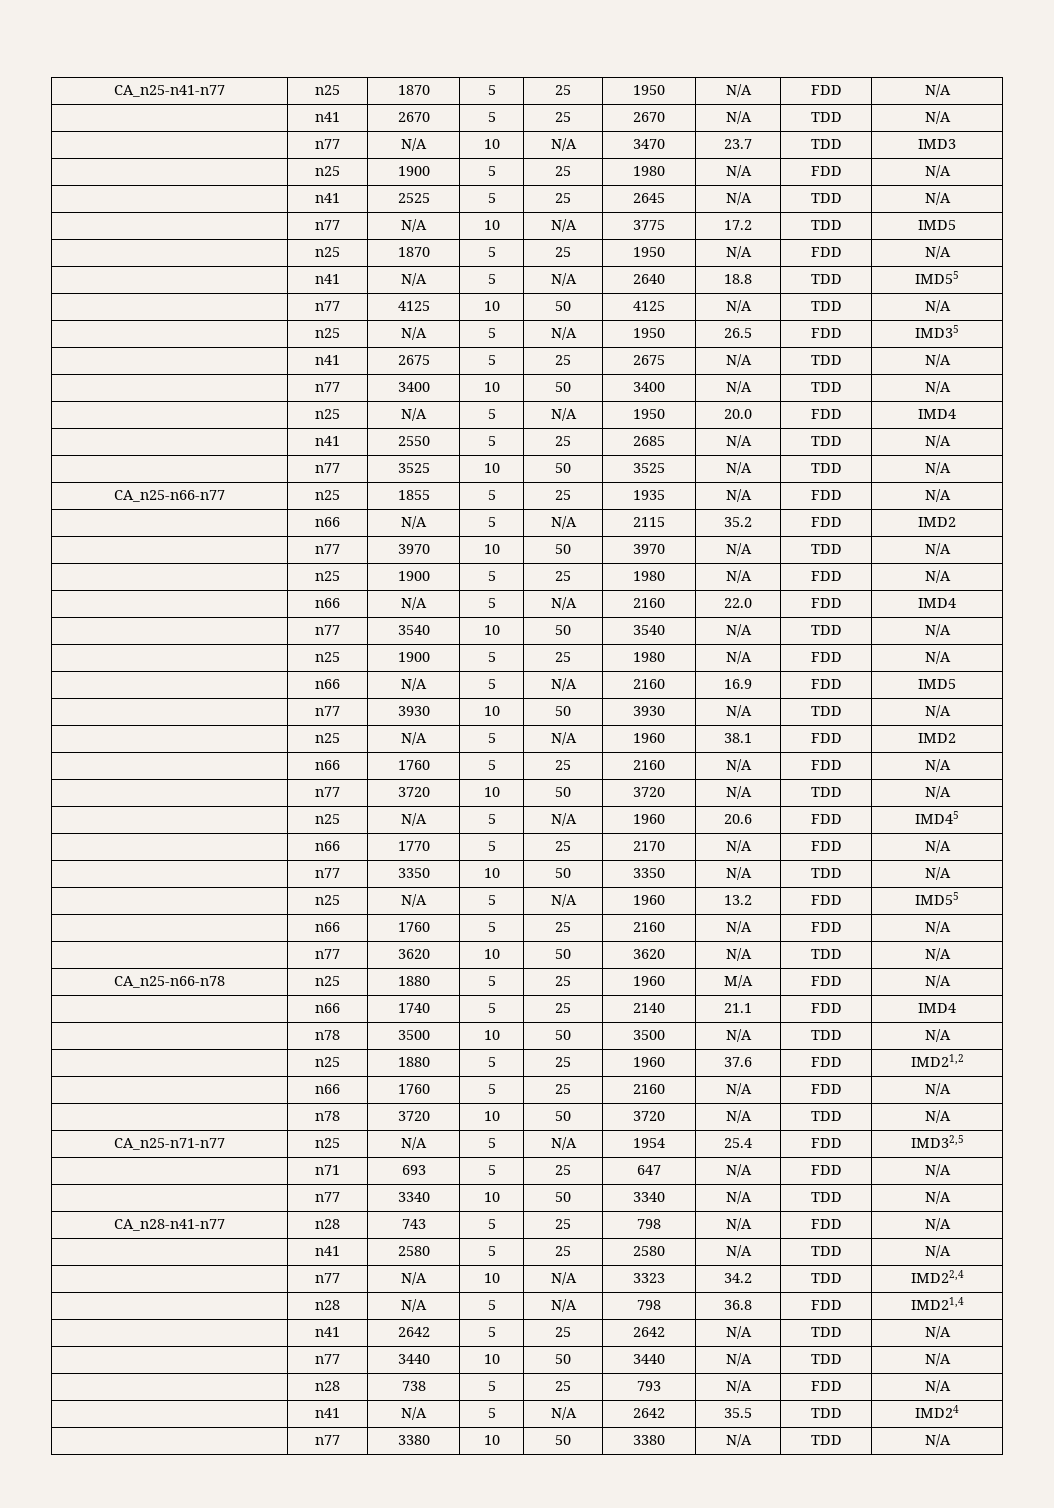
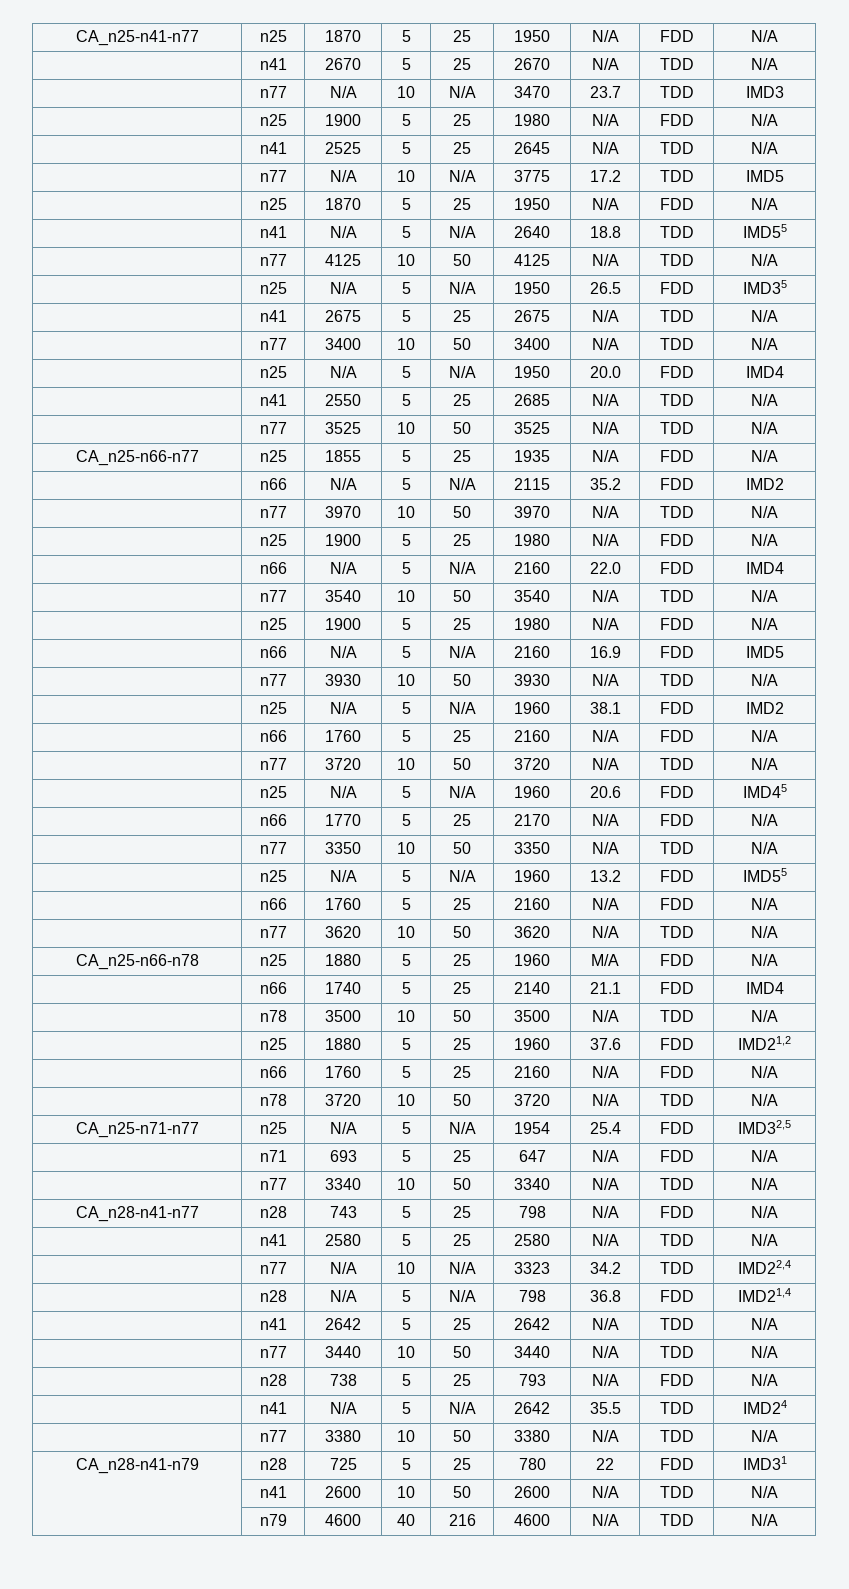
+ CA_n28-n41-n79 | n28 | 725 | 5 | 25 | 780 | 22 | FDD | IMD31
+ | n41 | 2600 | 10 | 50 | 2600 | N/A | TDD | N/A
+ | n79 | 4600 | 40 | 216 | 4600 | N/A | TDD | N/A

